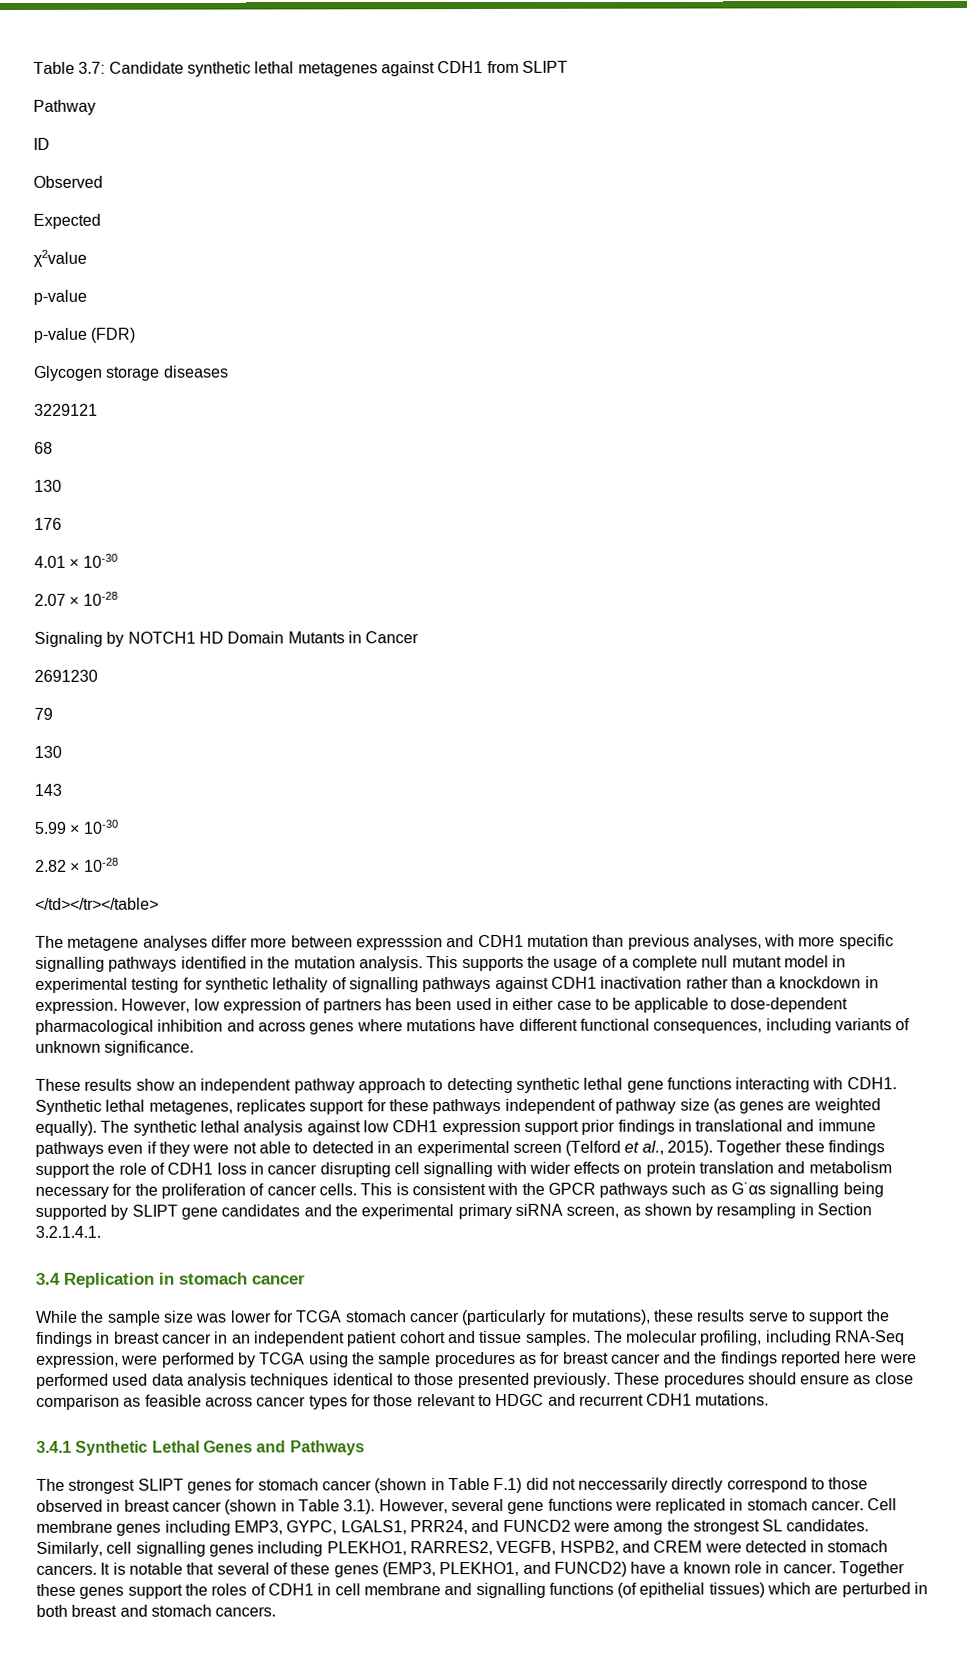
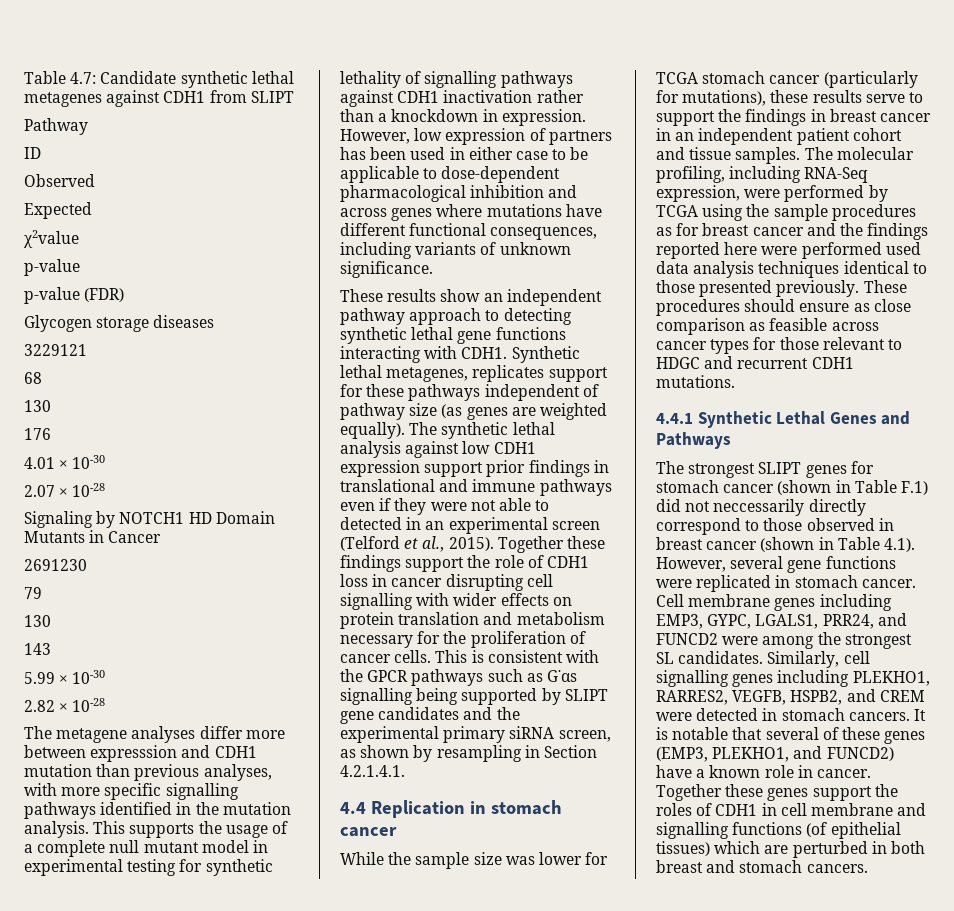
- Table 3.7: Candidate synthetic lethal metagenes against CDH1 from SLIPT
+ Table 4.7: Candidate synthetic lethal metagenes against CDH1 from SLIPT
- </td></tr></table>
- This is consistent with the GPCR pathways such as G˙αs signalling being supported by SLIPT gene candidates and the experimental primary siRNA screen, as shown by resampling in Section 3.2.1.4.1.
- 3.4 Replication in stomach cancer
+ This is consistent with the GPCR pathways such as G˙αs signalling being supported by SLIPT gene candidates and the experimental primary siRNA screen, as shown by resampling in Section 4.2.1.4.1.
+ 4.4 Replication in stomach cancer
- 3.4.1 Synthetic Lethal Genes and Pathways
+ 4.4.1 Synthetic Lethal Genes and Pathways
- The strongest SLIPT genes for stomach cancer (shown in Table F.1) did not neccessarily directly correspond to those observed in breast cancer (shown in Table 3.1). However, several gene functions were replicated in stomach cancer.
+ The strongest SLIPT genes for stomach cancer (shown in Table F.1) did not neccessarily directly correspond to those observed in breast cancer (shown in Table 4.1). However, several gene functions were replicated in stomach cancer.

